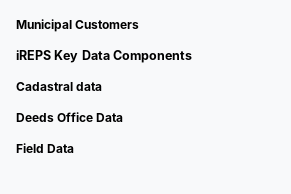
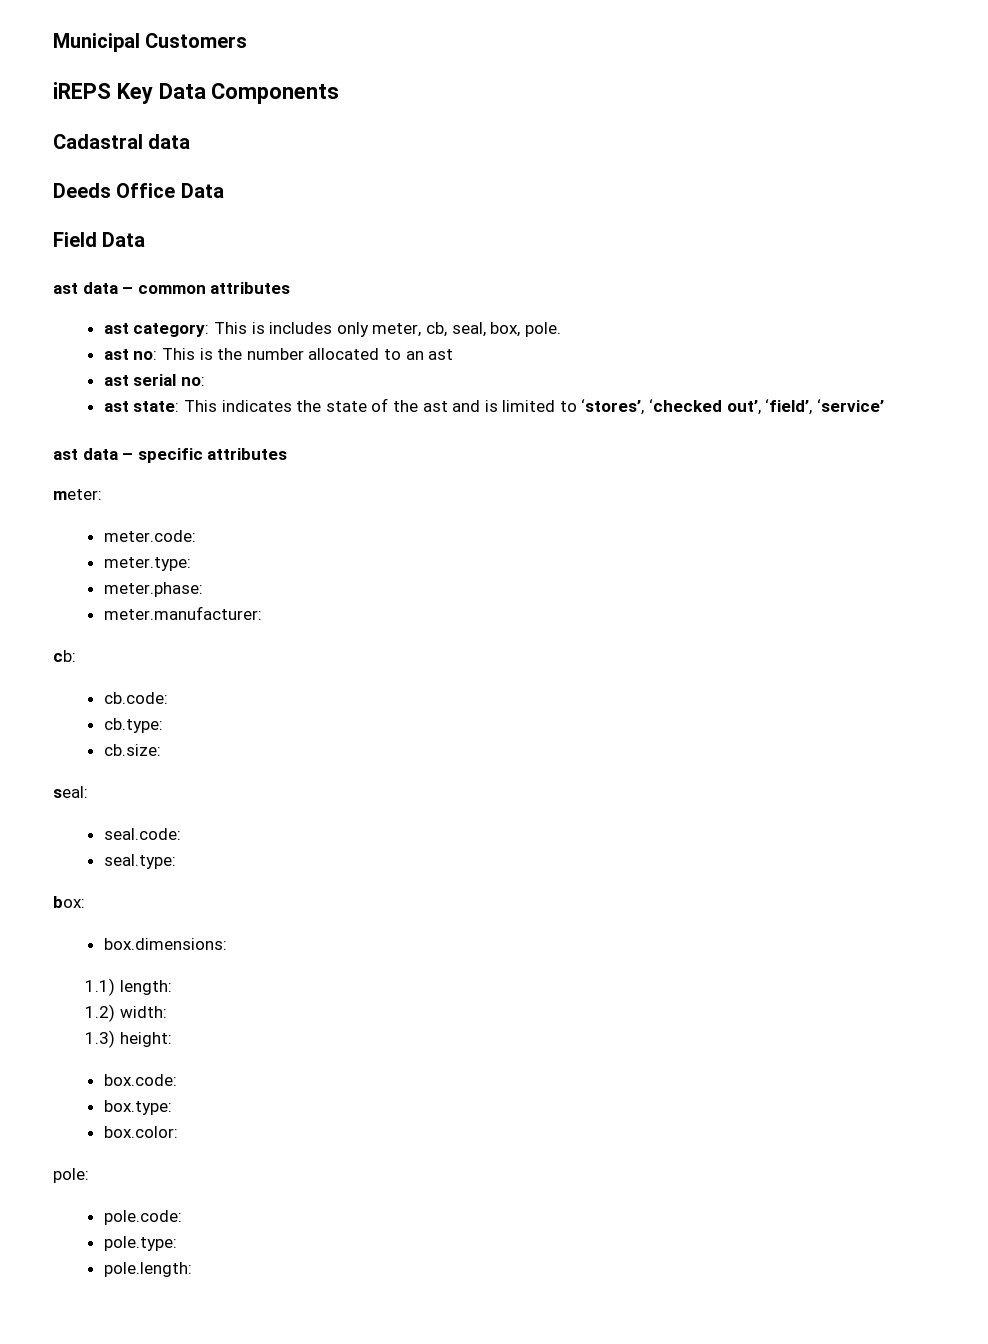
+ ast data – common attributes
+ ast category: This is includes only meter, cb, seal, box, pole.
+ ast no: This is the number allocated to an ast
+ ast serial no:
+ ast state: This indicates the state of the ast and is limited to ‘stores’, ‘checked out’, ‘field’, ‘service’
+ ast data – specific attributes
+ meter:
+ meter.code:
+ meter.type:
+ meter.phase:
+ meter.manufacturer:
+ cb:
+ cb.code:
+ cb.type:
+ cb.size:
+ seal:
+ seal.code:
+ seal.type:
+ box:
+ box.dimensions:
+ 1.1) length:
+ 1.2) width:
+ 1.3) height:
+ box.code:
+ box.type:
+ box.color:
+ pole:
+ pole.code:
+ pole.type:
+ pole.length:

